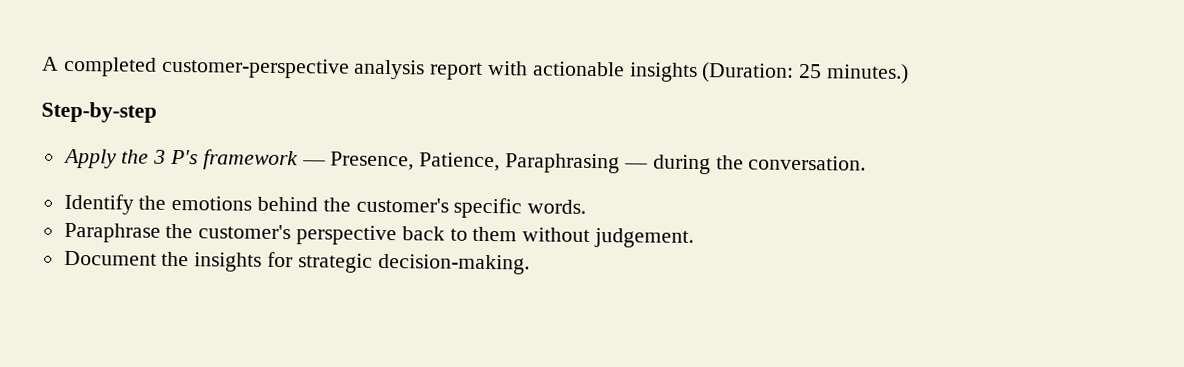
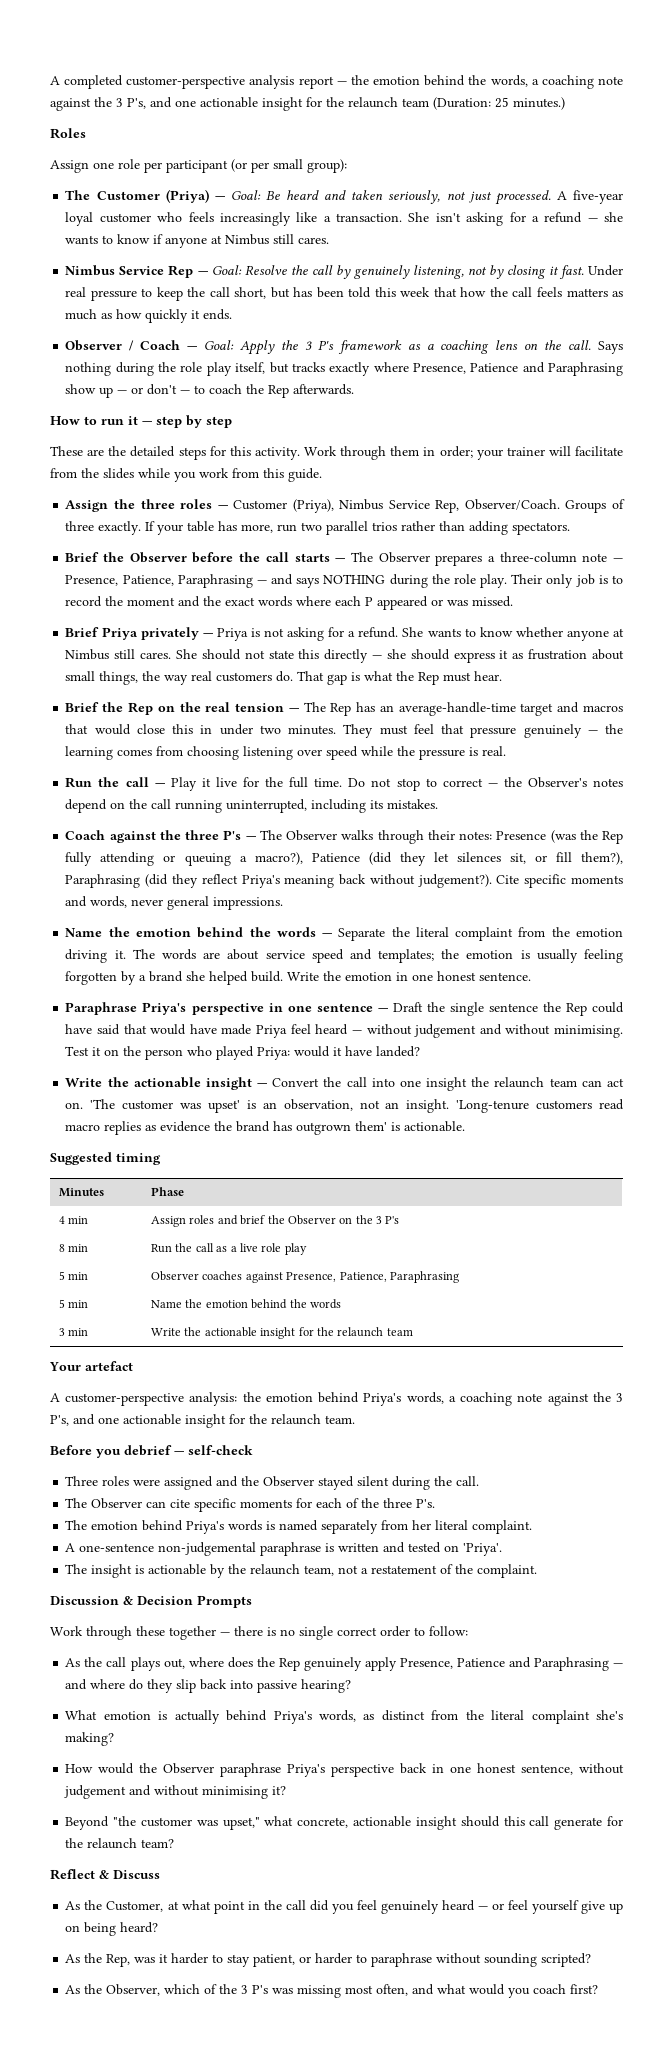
- A completed customer-perspective analysis report with actionable insights (Duration: 25 minutes.)
- Step-by-step
- Apply the 3 P's framework — Presence, Patience, Paraphrasing — during the conversation.
- Identify the emotions behind the customer's specific words.
- Paraphrase the customer's perspective back to them without judgement.
- Document the insights for strategic decision-making.
+ A completed customer-perspective analysis report — the emotion behind the words, a coaching note against the 3 P's, and one actionable insight for the relaunch team (Duration: 25 minutes.)
+ Roles
+ Assign one role per participant (or per small group):
+ The Customer (Priya) — Goal: Be heard and taken seriously, not just processed. A five-year loyal customer who feels increasingly like a transaction. She isn't asking for a refund — she wants to know if anyone at Nimbus still cares.
+ Nimbus Service Rep — Goal: Resolve the call by genuinely listening, not by closing it fast. Under real pressure to keep the call short, but has been told this week that how the call feels matters as much as how quickly it ends.
+ Observer / Coach — Goal: Apply the 3 P's framework as a coaching lens on the call. Says nothing during the role play itself, but tracks exactly where Presence, Patience and Paraphrasing show up — or don't — to coach the Rep afterwards.
+ How to run it — step by step
+ These are the detailed steps for this activity. Work through them in order; your trainer will facilitate from the slides while you work from this guide.
+ Assign the three roles — Customer (Priya), Nimbus Service Rep, Observer/Coach. Groups of three exactly. If your table has more, run two parallel trios rather than adding spectators.
+ Brief the Observer before the call starts — The Observer prepares a three-column note — Presence, Patience, Paraphrasing — and says NOTHING during the role play. Their only job is to record the moment and the exact words where each P appeared or was missed.
+ Brief Priya privately — Priya is not asking for a refund. She wants to know whether anyone at Nimbus still cares. She should not state this directly — she should express it as frustration about small things, the way real customers do. That gap is what the Rep must hear.
+ Brief the Rep on the real tension — The Rep has an average-handle-time target and macros that would close this in under two minutes. They must feel that pressure genuinely — the learning comes from choosing listening over speed while the pressure is real.
+ Run the call — Play it live for the full time. Do not stop to correct — the Observer's notes depend on the call running uninterrupted, including its mistakes.
+ Coach against the three P's — The Observer walks through their notes: Presence (was the Rep fully attending or queuing a macro?), Patience (did they let silences sit, or fill them?), Paraphrasing (did they reflect Priya's meaning back without judgement?). Cite specific moments and words, never general impressions.
+ Name the emotion behind the words — Separate the literal complaint from the emotion driving it. The words are about service speed and templates; the emotion is usually feeling forgotten by a brand she helped build. Write the emotion in one honest sentence.
+ Paraphrase Priya's perspective in one sentence — Draft the single sentence the Rep could have said that would have made Priya feel heard — without judgement and without minimising. Test it on the person who played Priya: would it have landed?
+ Write the actionable insight — Convert the call into one insight the relaunch team can act on. 'The customer was upset' is an observation, not an insight. 'Long-tenure customers read macro replies as evidence the brand has outgrown them' is actionable.
+ Suggested timing
+ Minutes | Phase
+ 4 min | Assign roles and brief the Observer on the 3 P's
+ 8 min | Run the call as a live role play
+ 5 min | Observer coaches against Presence, Patience, Paraphrasing
+ 5 min | Name the emotion behind the words
+ 3 min | Write the actionable insight for the relaunch team
+ Your artefact
+ A customer-perspective analysis: the emotion behind Priya's words, a coaching note against the 3 P's, and one actionable insight for the relaunch team.
+ Before you debrief — self-check
+ Three roles were assigned and the Observer stayed silent during the call.
+ The Observer can cite specific moments for each of the three P's.
+ The emotion behind Priya's words is named separately from her literal complaint.
+ A one-sentence non-judgemental paraphrase is written and tested on 'Priya'.
+ The insight is actionable by the relaunch team, not a restatement of the complaint.
+ Discussion & Decision Prompts
+ Work through these together — there is no single correct order to follow:
+ As the call plays out, where does the Rep genuinely apply Presence, Patience and Paraphrasing — and where do they slip back into passive hearing?
+ What emotion is actually behind Priya's words, as distinct from the literal complaint she's making?
+ How would the Observer paraphrase Priya's perspective back in one honest sentence, without judgement and without minimising it?
+ Beyond "the customer was upset," what concrete, actionable insight should this call generate for the relaunch team?
+ Reflect & Discuss
+ As the Customer, at what point in the call did you feel genuinely heard — or feel yourself give up on being heard?
+ As the Rep, was it harder to stay patient, or harder to paraphrase without sounding scripted?
+ As the Observer, which of the 3 P's was missing most often, and what would you coach first?

